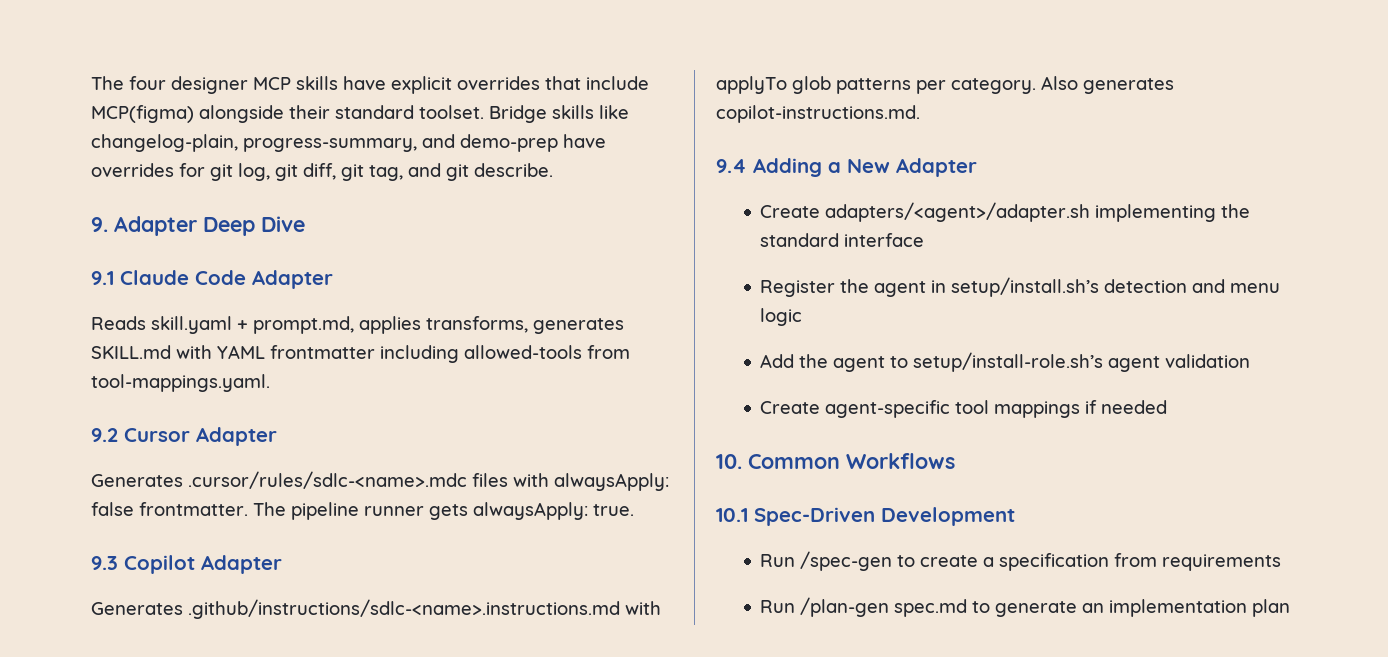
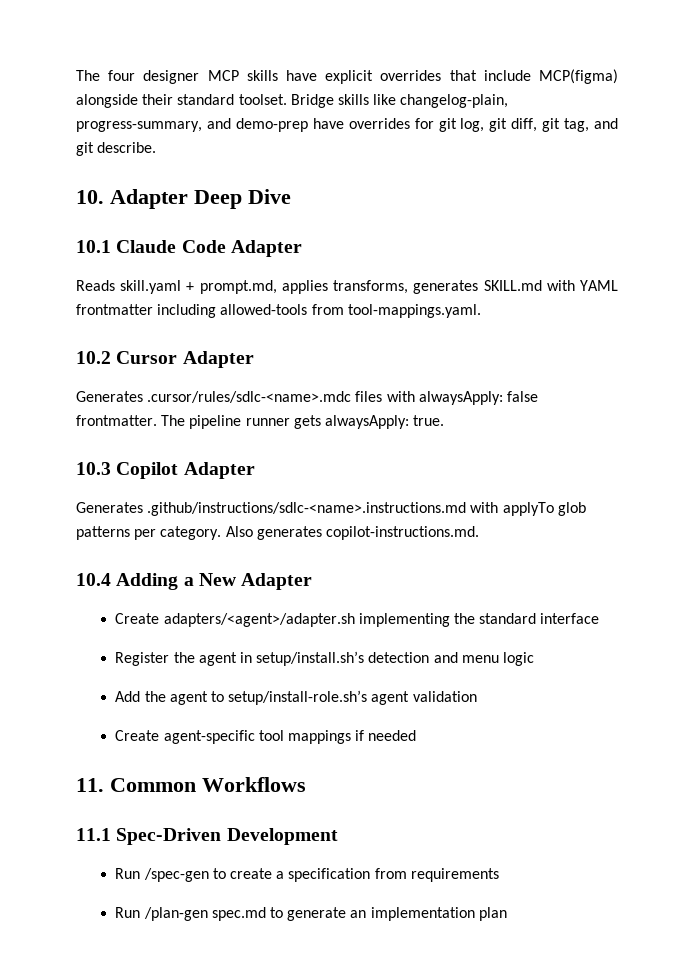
- 9. Adapter Deep Dive
+ 10. Adapter Deep Dive
- 9.1 Claude Code Adapter
+ 10.1 Claude Code Adapter
- 9.2 Cursor Adapter
+ 10.2 Cursor Adapter
- 9.3 Copilot Adapter
+ 10.3 Copilot Adapter
- 9.4 Adding a New Adapter
+ 10.4 Adding a New Adapter
- 10. Common Workflows
+ 11. Common Workflows
- 10.1 Spec-Driven Development
+ 11.1 Spec-Driven Development

